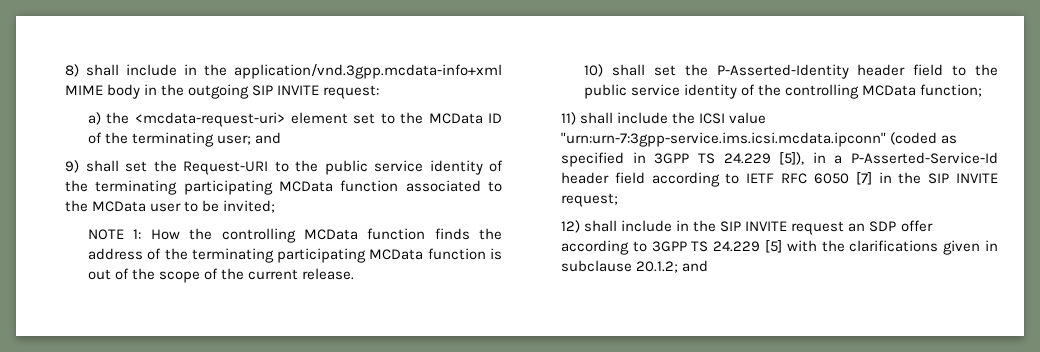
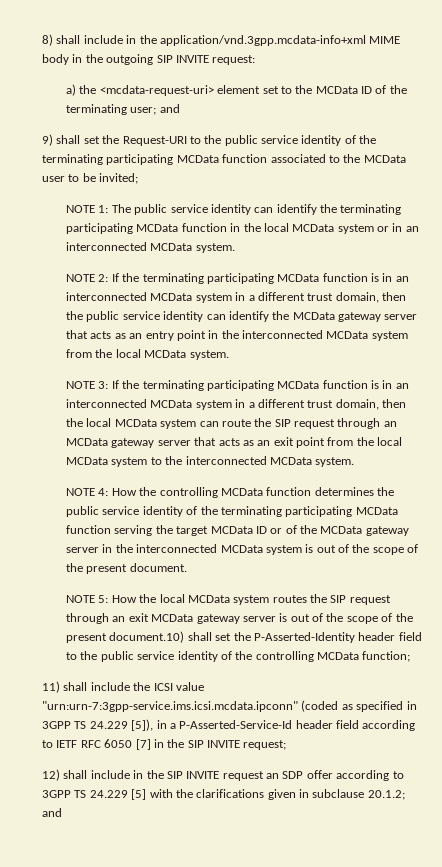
- NOTE 1: How the controlling MCData function finds the address of the terminating participating MCData function is out of the scope of the current release.
- 10) shall set the P-Asserted-Identity header field to the public service identity of the controlling MCData function;
+ NOTE 1: The public service identity can identify the terminating participating MCData function in the local MCData system or in an interconnected MCData system.
+ NOTE 2: If the terminating participating MCData function is in an interconnected MCData system in a different trust domain, then the public service identity can identify the MCData gateway server that acts as an entry point in the interconnected MCData system from the local MCData system.
+ NOTE 3: If the terminating participating MCData function is in an interconnected MCData system in a different trust domain, then the local MCData system can route the SIP request through an MCData gateway server that acts as an exit point from the local MCData system to the interconnected MCData system.
+ NOTE 4: How the controlling MCData function determines the public service identity of the terminating participating MCData function serving the target MCData ID or of the MCData gateway server in the interconnected MCData system is out of the scope of the present document.
+ NOTE 5: How the local MCData system routes the SIP request through an exit MCData gateway server is out of the scope of the present document.10) shall set the P-Asserted-Identity header field to the public service identity of the controlling MCData function;

